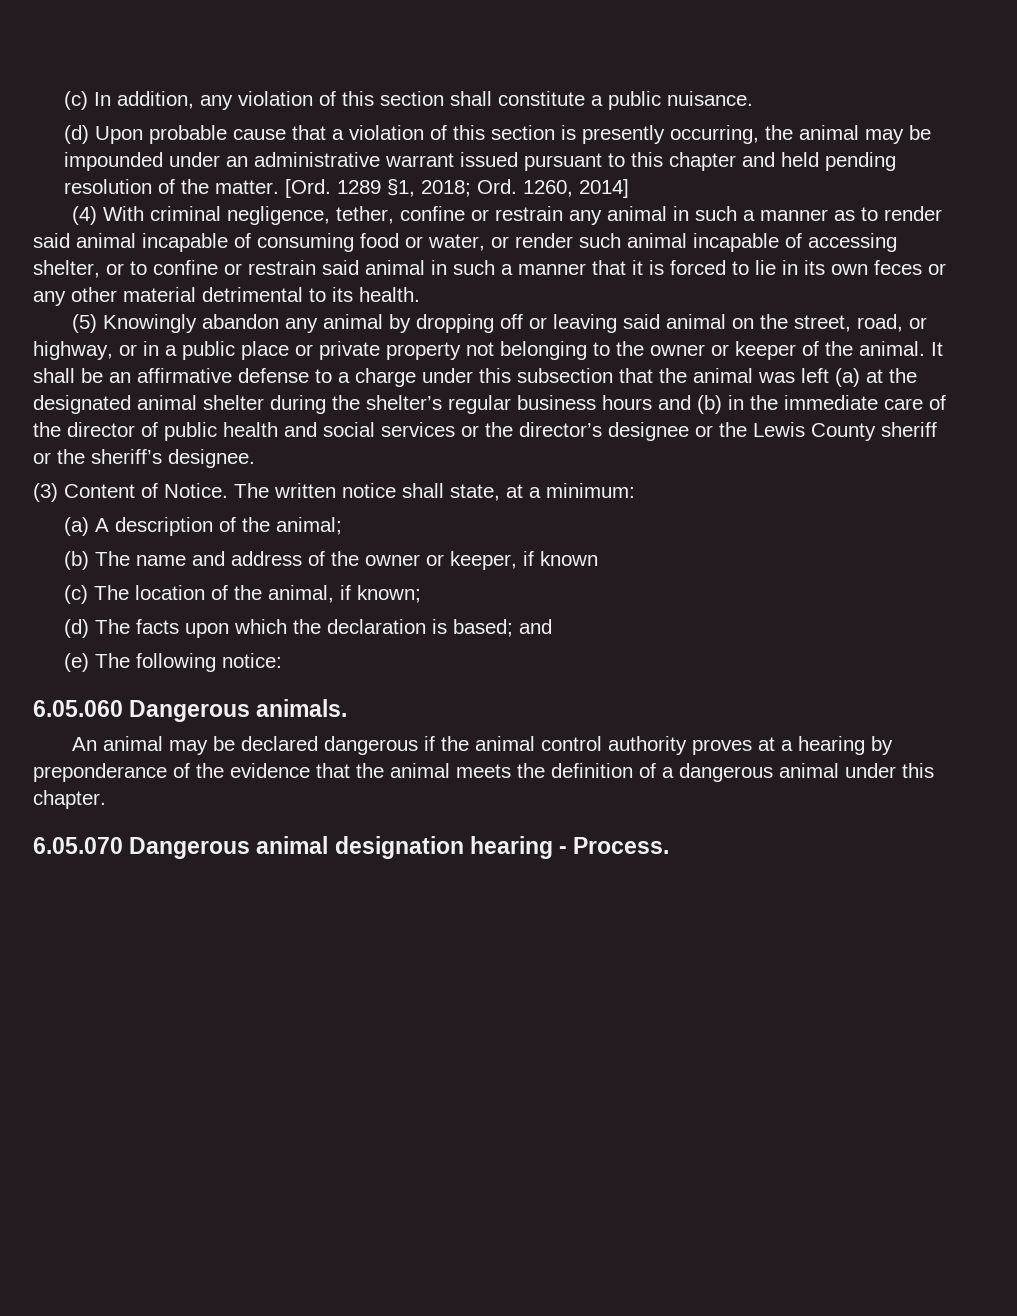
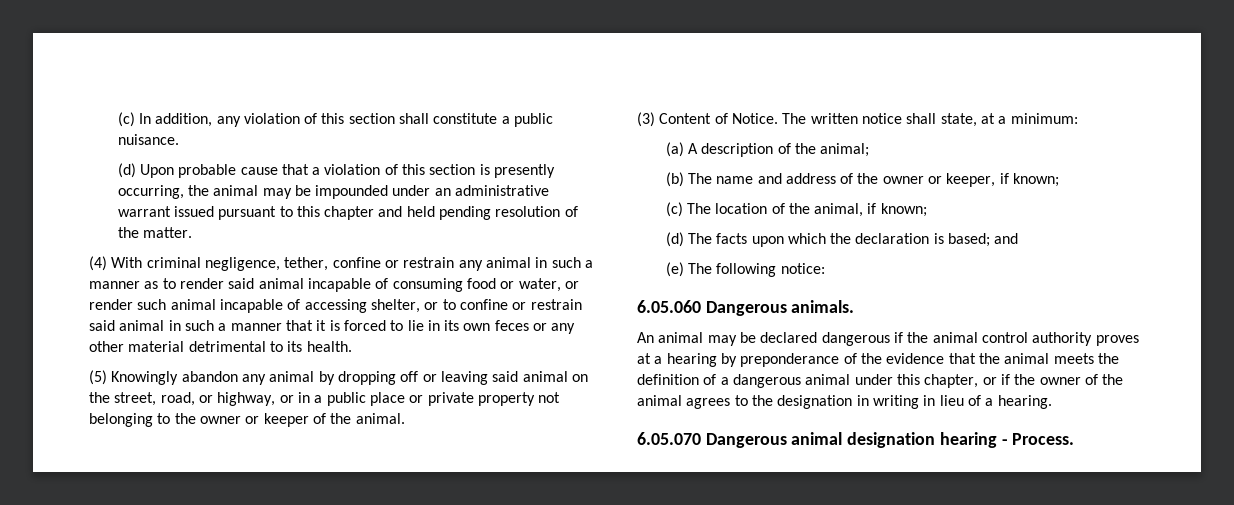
- [Ord. 1289 §1, 2018; Ord. 1260, 2014]
- It shall be an affirmative defense to a charge under this subsection that the animal was left (a) at the designated animal shelter during the shelter’s regular business hours and (b) in the immediate care of the director of public health and social services or the director’s designee or the Lewis County sheriff or the sheriff’s designee.
- (b) The name and address of the owner or keeper, if known
+ (b) The name and address of the owner or keeper, if known;
- An animal may be declared dangerous if the animal control authority proves at a hearing by preponderance of the evidence that the animal meets the definition of a dangerous animal under this chapter.
+ An animal may be declared dangerous if the animal control authority proves at a hearing by preponderance of the evidence that the animal meets the definition of a dangerous animal under this chapter, or if the owner of the animal agrees to the designation in writing in lieu of a hearing.

